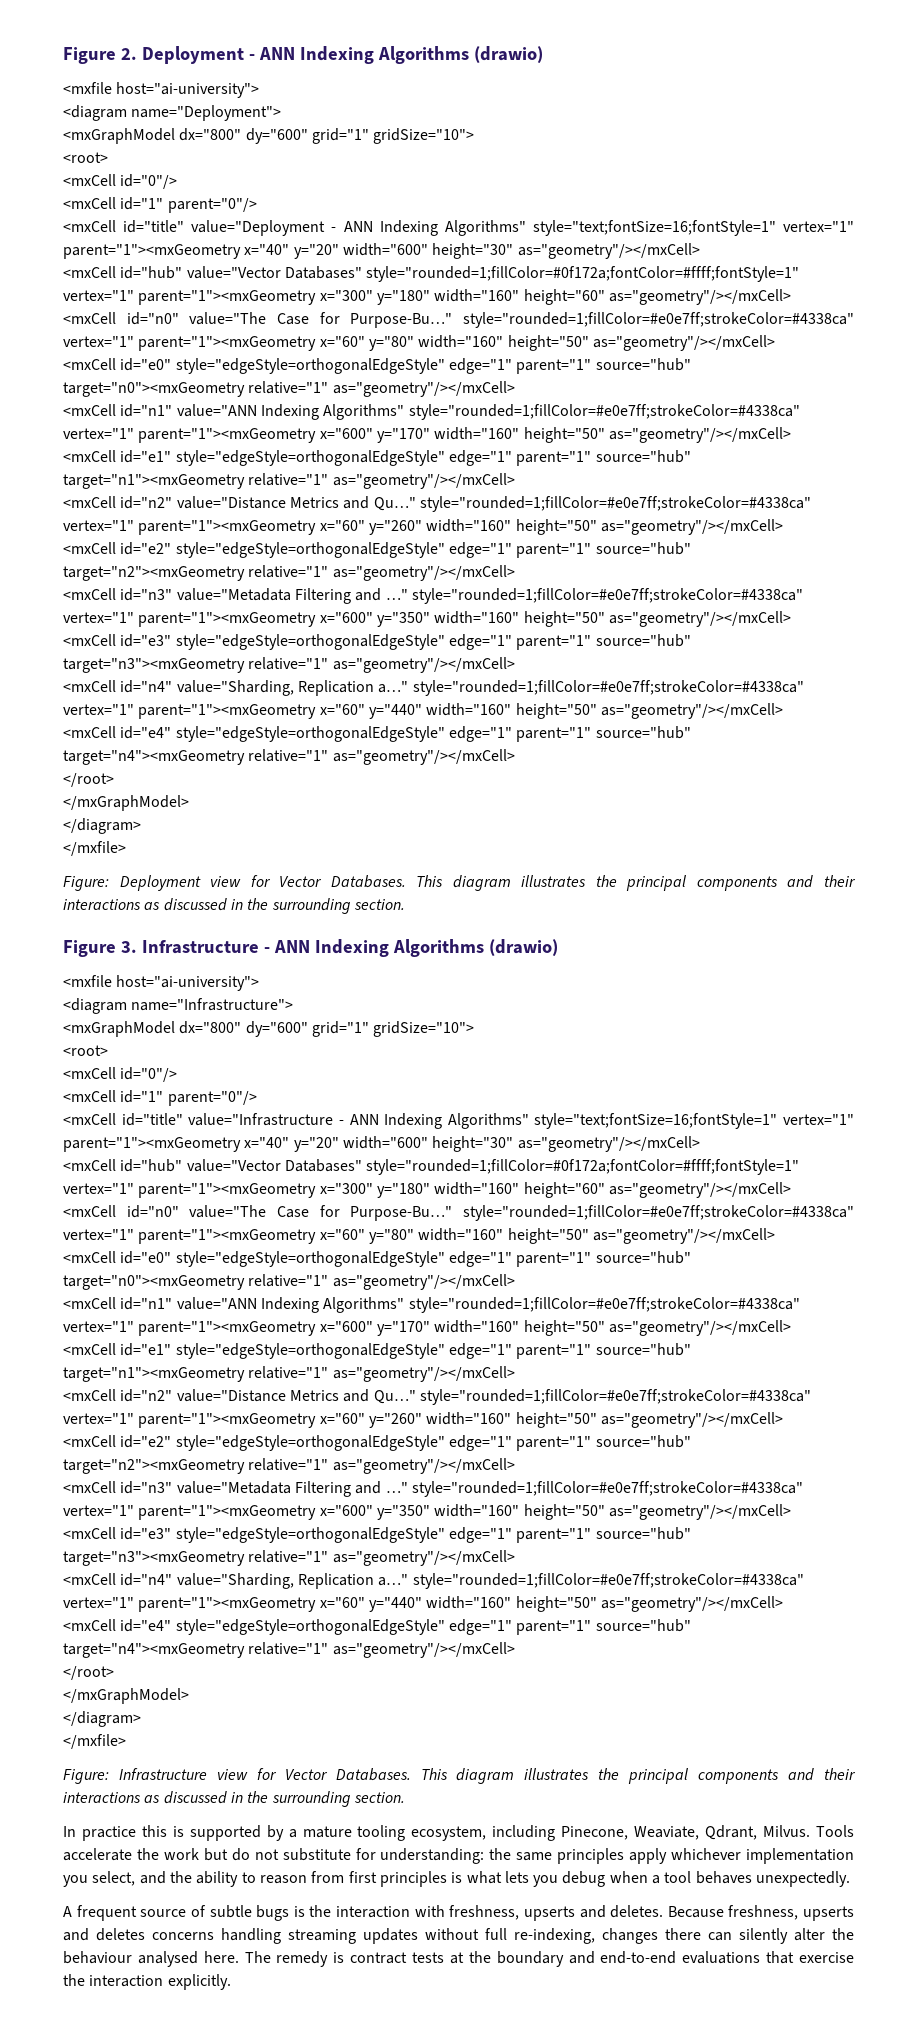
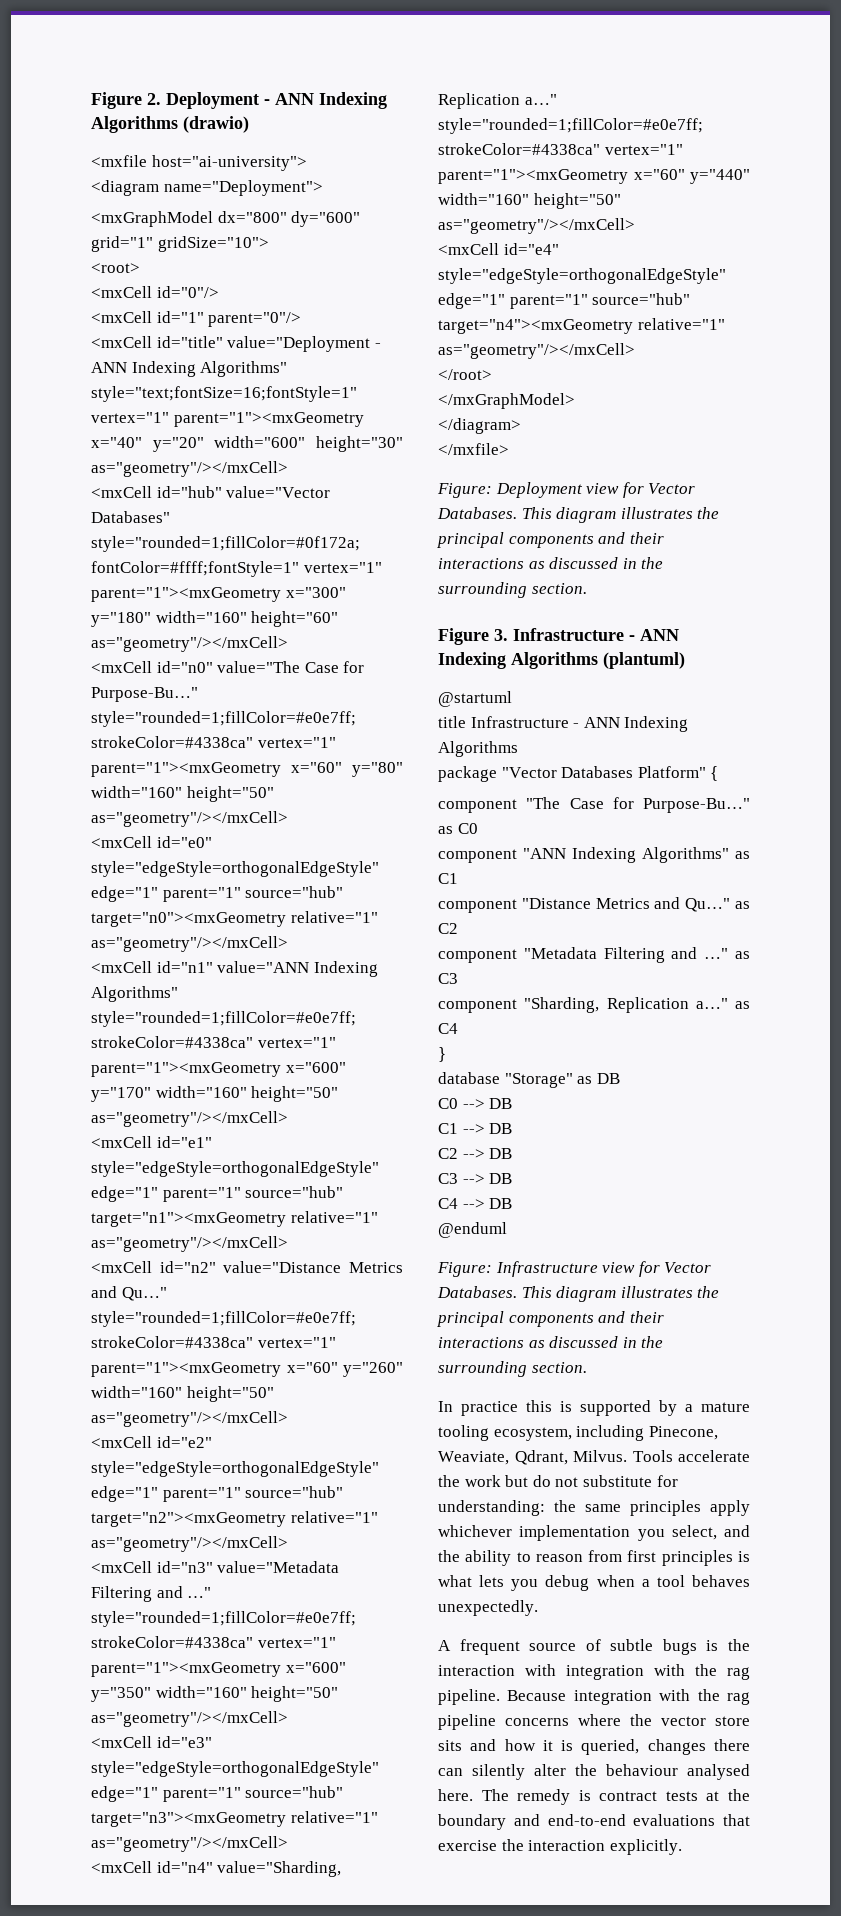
- Figure 3. Infrastructure - ANN Indexing Algorithms (drawio)
- <mxfile host="ai-university">
- <diagram name="Infrastructure">
- <mxGraphModel dx="800" dy="600" grid="1" gridSize="10">
- <root>
- <mxCell id="0"/>
- <mxCell id="1" parent="0"/>
- <mxCell id="title" value="Infrastructure - ANN Indexing Algorithms" style="text;fontSize=16;fontStyle=1" vertex="1" parent="1"><mxGeometry x="40" y="20" width="600" height="30" as="geometry"/></mxCell>
- <mxCell id="hub" value="Vector Databases" style="rounded=1;fillColor=#0f172a;fontColor=#ffff;fontStyle=1" vertex="1" parent="1"><mxGeometry x="300" y="180" width="160" height="60" as="geometry"/></mxCell>
- <mxCell id="n0" value="The Case for Purpose-Bu…" style="rounded=1;fillColor=#e0e7ff;strokeColor=#4338ca" vertex="1" parent="1"><mxGeometry x="60" y="80" width="160" height="50" as="geometry"/></mxCell>
- <mxCell id="e0" style="edgeStyle=orthogonalEdgeStyle" edge="1" parent="1" source="hub" target="n0"><mxGeometry relative="1" as="geometry"/></mxCell>
- <mxCell id="n1" value="ANN Indexing Algorithms" style="rounded=1;fillColor=#e0e7ff;strokeColor=#4338ca" vertex="1" parent="1"><mxGeometry x="600" y="170" width="160" height="50" as="geometry"/></mxCell>
- <mxCell id="e1" style="edgeStyle=orthogonalEdgeStyle" edge="1" parent="1" source="hub" target="n1"><mxGeometry relative="1" as="geometry"/></mxCell>
- <mxCell id="n2" value="Distance Metrics and Qu…" style="rounded=1;fillColor=#e0e7ff;strokeColor=#4338ca" vertex="1" parent="1"><mxGeometry x="60" y="260" width="160" height="50" as="geometry"/></mxCell>
- <mxCell id="e2" style="edgeStyle=orthogonalEdgeStyle" edge="1" parent="1" source="hub" target="n2"><mxGeometry relative="1" as="geometry"/></mxCell>
- <mxCell id="n3" value="Metadata Filtering and …" style="rounded=1;fillColor=#e0e7ff;strokeColor=#4338ca" vertex="1" parent="1"><mxGeometry x="600" y="350" width="160" height="50" as="geometry"/></mxCell>
- <mxCell id="e3" style="edgeStyle=orthogonalEdgeStyle" edge="1" parent="1" source="hub" target="n3"><mxGeometry relative="1" as="geometry"/></mxCell>
- <mxCell id="n4" value="Sharding, Replication a…" style="rounded=1;fillColor=#e0e7ff;strokeColor=#4338ca" vertex="1" parent="1"><mxGeometry x="60" y="440" width="160" height="50" as="geometry"/></mxCell>
- <mxCell id="e4" style="edgeStyle=orthogonalEdgeStyle" edge="1" parent="1" source="hub" target="n4"><mxGeometry relative="1" as="geometry"/></mxCell>
- </root>
- </mxGraphModel>
- </diagram>
- </mxfile>
+ Figure 3. Infrastructure - ANN Indexing Algorithms (plantuml)
+ @startuml
+ title Infrastructure - ANN Indexing Algorithms
+ package "Vector Databases Platform" {
+ component "The Case for Purpose-Bu…" as C0
+ component "ANN Indexing Algorithms" as C1
+ component "Distance Metrics and Qu…" as C2
+ component "Metadata Filtering and …" as C3
+ component "Sharding, Replication a…" as C4
+ }
+ database "Storage" as DB
+ C0 --> DB
+ C1 --> DB
+ C2 --> DB
+ C3 --> DB
+ C4 --> DB
+ @enduml
- A frequent source of subtle bugs is the interaction with freshness, upserts and deletes. Because freshness, upserts and deletes concerns handling streaming updates without full re-indexing, changes there can silently alter the behaviour analysed here.
+ A frequent source of subtle bugs is the interaction with integration with the rag pipeline. Because integration with the rag pipeline concerns where the vector store sits and how it is queried, changes there can silently alter the behaviour analysed here.

